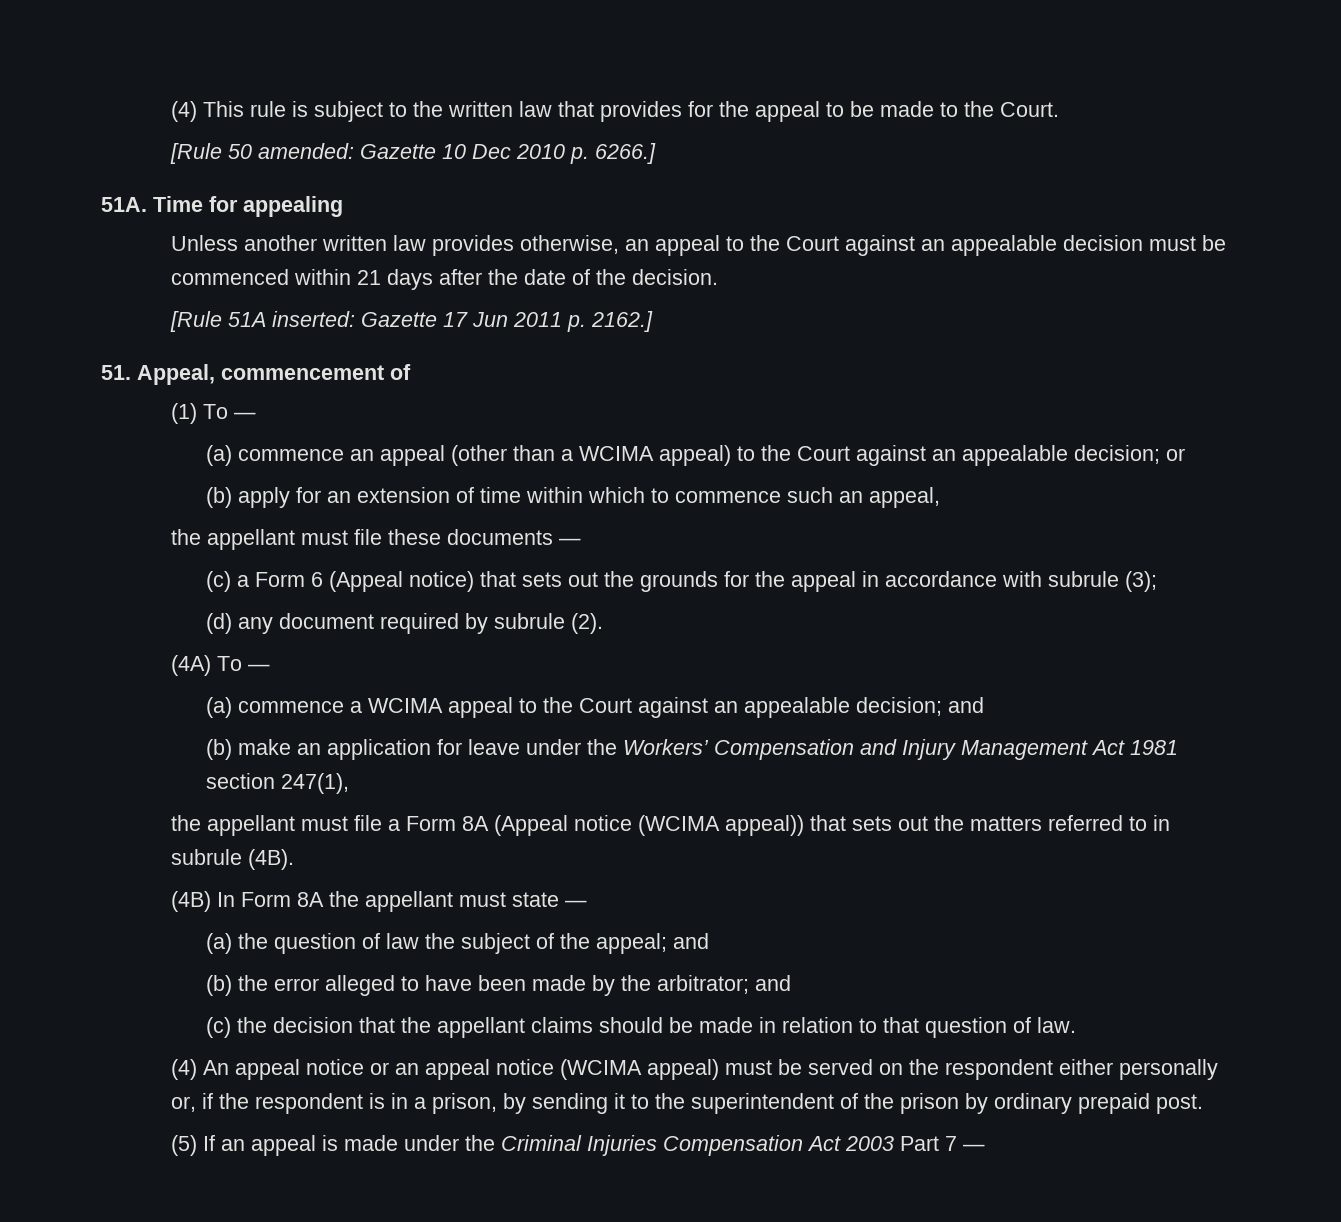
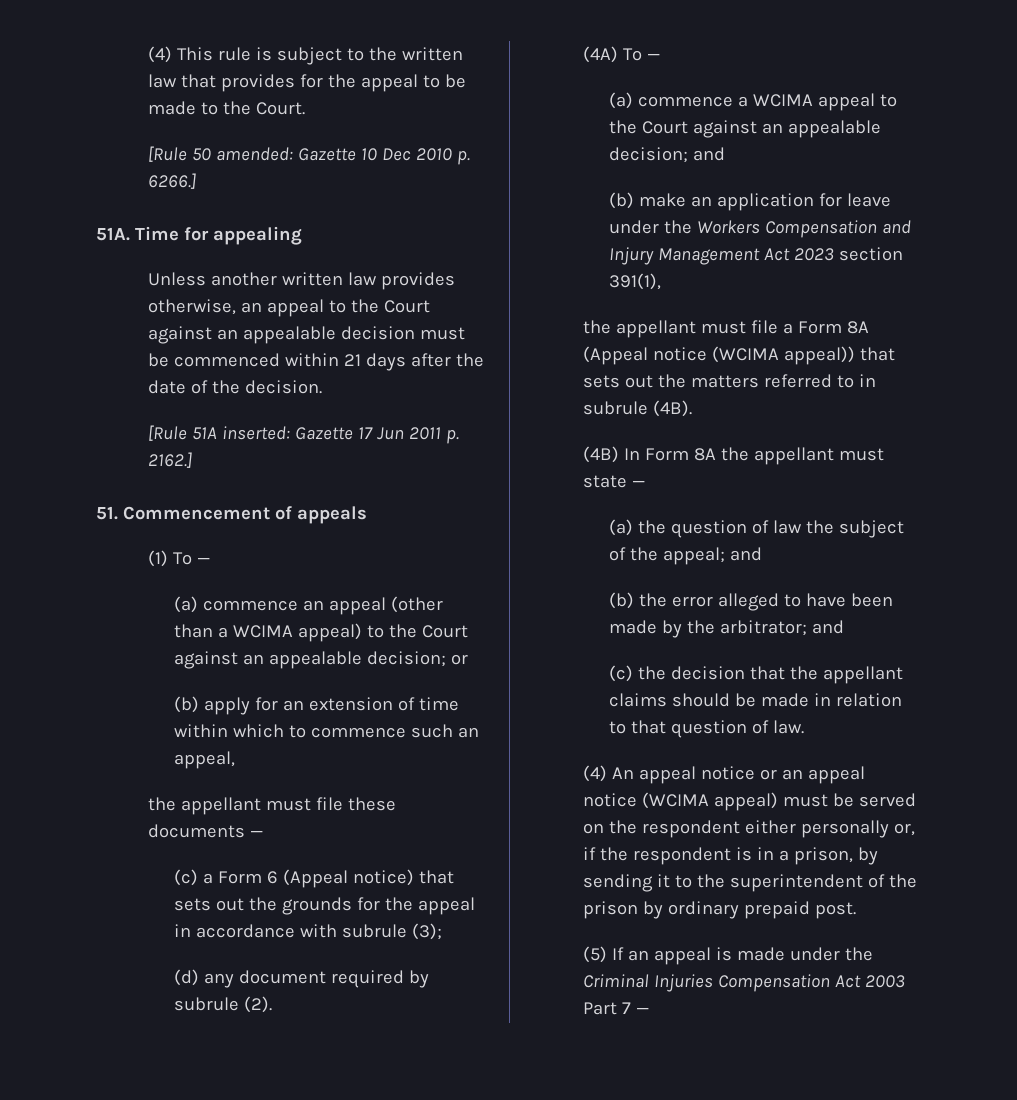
- 51. Appeal, commencement of
+ 51. Commencement of appeals
- (b) make an application for leave under the Workers’ Compensation and Injury Management Act 1981 section 247(1),
+ (b) make an application for leave under the Workers Compensation and Injury Management Act 2023 section 391(1),

